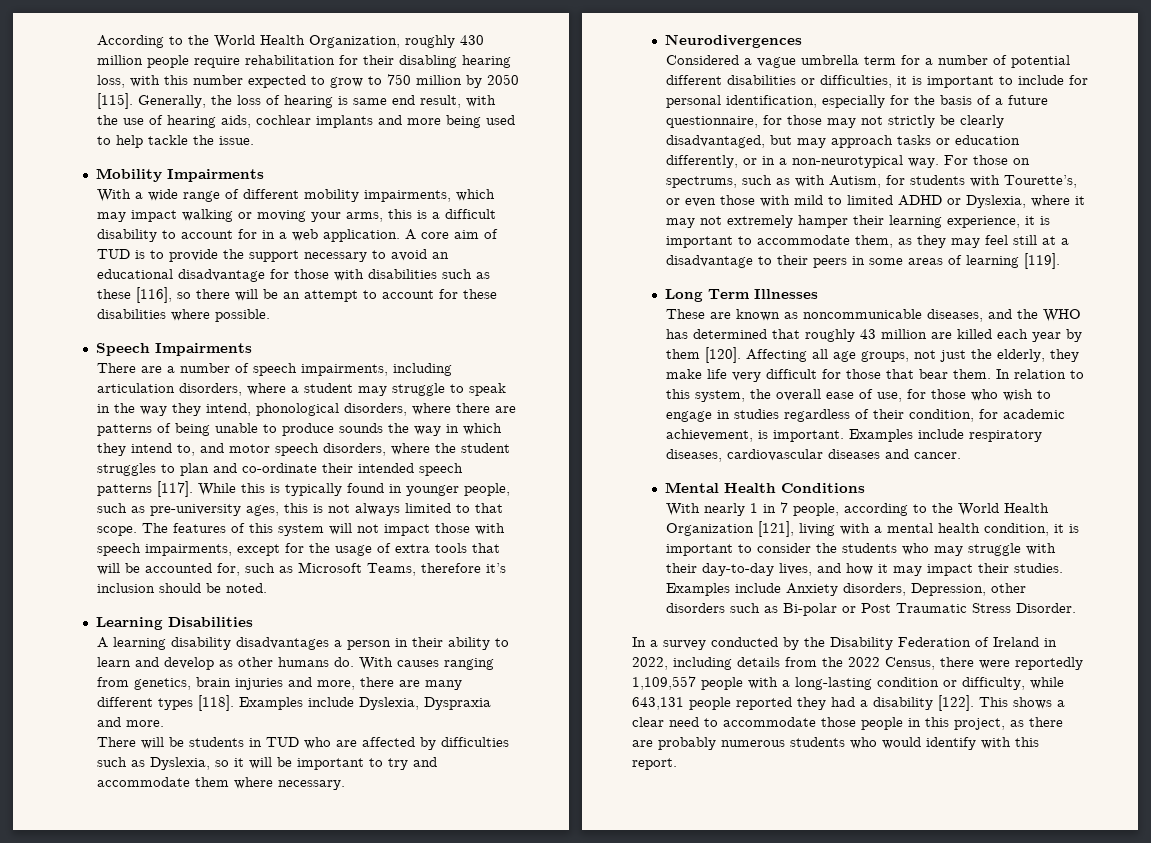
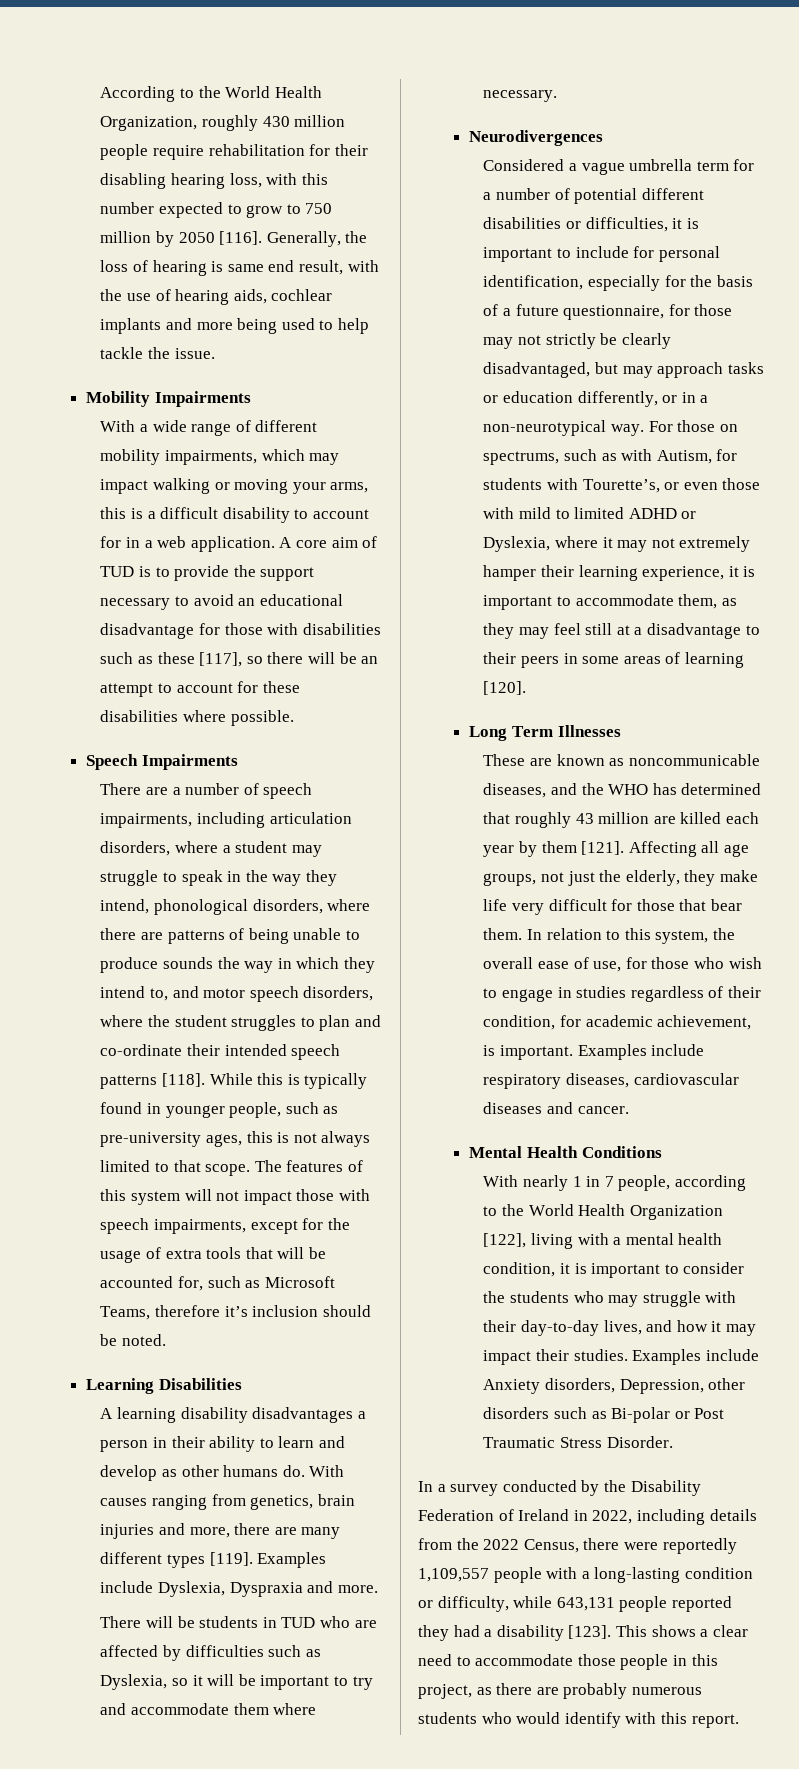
- According to the World Health Organization, roughly 430 million people require rehabilitation for their disabling hearing loss, with this number expected to grow to 750 million by 2050 [115].
+ According to the World Health Organization, roughly 430 million people require rehabilitation for their disabling hearing loss, with this number expected to grow to 750 million by 2050 [116].
- A core aim of TUD is to provide the support necessary to avoid an educational disadvantage for those with disabilities such as these [116], so there will be an attempt to account for these disabilities where possible.
+ A core aim of TUD is to provide the support necessary to avoid an educational disadvantage for those with disabilities such as these [117], so there will be an attempt to account for these disabilities where possible.
- There are a number of speech impairments, including articulation disorders, where a student may struggle to speak in the way they intend, phonological disorders, where there are patterns of being unable to produce sounds the way in which they intend to, and motor speech disorders, where the student struggles to plan and co-ordinate their intended speech patterns [117].
+ There are a number of speech impairments, including articulation disorders, where a student may struggle to speak in the way they intend, phonological disorders, where there are patterns of being unable to produce sounds the way in which they intend to, and motor speech disorders, where the student struggles to plan and co-ordinate their intended speech patterns [118].
- With causes ranging from genetics, brain injuries and more, there are many different types [118].
+ With causes ranging from genetics, brain injuries and more, there are many different types [119].
- For those on spectrums, such as with Autism, for students with Tourette’s, or even those with mild to limited ADHD or Dyslexia, where it may not extremely hamper their learning experience, it is important to accommodate them, as they may feel still at a disadvantage to their peers in some areas of learning [119].
+ For those on spectrums, such as with Autism, for students with Tourette’s, or even those with mild to limited ADHD or Dyslexia, where it may not extremely hamper their learning experience, it is important to accommodate them, as they may feel still at a disadvantage to their peers in some areas of learning [120].
- These are known as noncommunicable diseases, and the WHO has determined that roughly 43 million are killed each year by them [120].
+ These are known as noncommunicable diseases, and the WHO has determined that roughly 43 million are killed each year by them [121].
- With nearly 1 in 7 people, according to the World Health Organization [121], living with a mental health condition, it is important to consider the students who may struggle with their day-to-day lives, and how it may impact their studies.
+ With nearly 1 in 7 people, according to the World Health Organization [122], living with a mental health condition, it is important to consider the students who may struggle with their day-to-day lives, and how it may impact their studies.
- In a survey conducted by the Disability Federation of Ireland in 2022, including details from the 2022 Census, there were reportedly 1,109,557 people with a long-lasting condition or difficulty, while 643,131 people reported they had a disability [122].
+ In a survey conducted by the Disability Federation of Ireland in 2022, including details from the 2022 Census, there were reportedly 1,109,557 people with a long-lasting condition or difficulty, while 643,131 people reported they had a disability [123].

